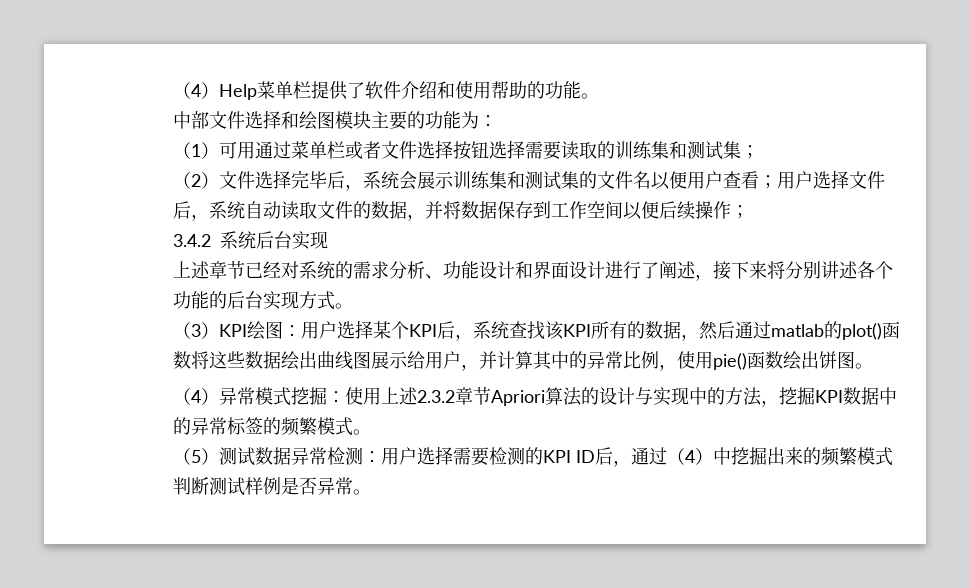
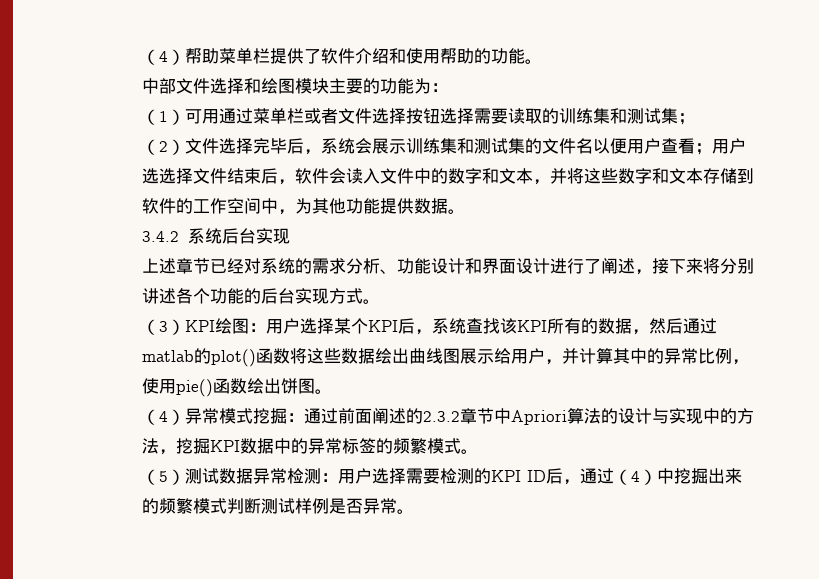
- （4）Help菜单栏提供了软件介绍和使用帮助的功能。
+ （4）帮助菜单栏提供了软件介绍和使用帮助的功能。
- （2）文件选择完毕后，系统会展示训练集和测试集的文件名以便用户查看；用户选择文件后，系统自动读取文件的数据，并将数据保存到工作空间以便后续操作；
+ （2）文件选择完毕后，系统会展示训练集和测试集的文件名以便用户查看；用户选选择文件结束后，软件会读入文件中的数字和文本，并将这些数字和文本存储到软件的工作空间中，为其他功能提供数据。
- （4）异常模式挖掘：使用上述2.3.2章节Apriori算法的设计与实现中的方法，挖掘KPI数据中的异常标签的频繁模式。
+ （4）异常模式挖掘：通过前面阐述的2.3.2章节中Apriori算法的设计与实现中的方法，挖掘KPI数据中的异常标签的频繁模式。

